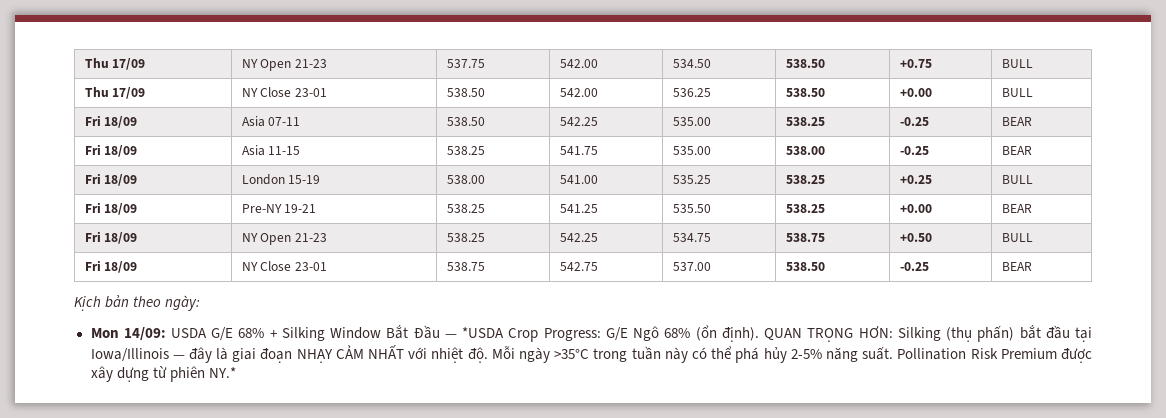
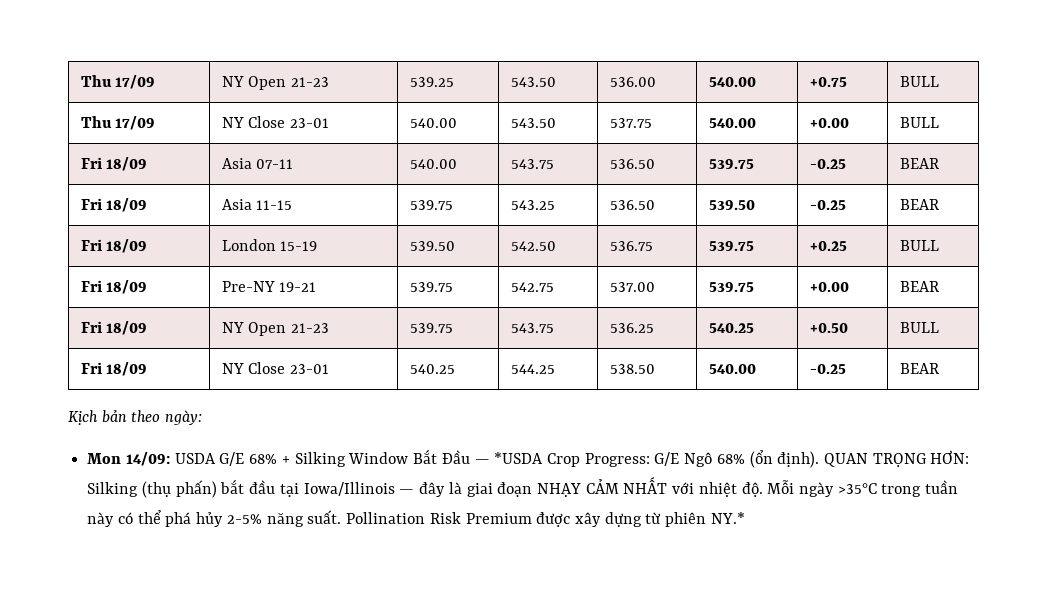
- Thu 17/09 | NY Open 21-23 | 537.75 | 542.00 | 534.50 | 538.50 | +0.75 | BULL
+ Thu 17/09 | NY Open 21-23 | 539.25 | 543.50 | 536.00 | 540.00 | +0.75 | BULL
- Thu 17/09 | NY Close 23-01 | 538.50 | 542.00 | 536.25 | 538.50 | +0.00 | BULL
+ Thu 17/09 | NY Close 23-01 | 540.00 | 543.50 | 537.75 | 540.00 | +0.00 | BULL
- Fri 18/09 | Asia 07-11 | 538.50 | 542.25 | 535.00 | 538.25 | -0.25 | BEAR
+ Fri 18/09 | Asia 07-11 | 540.00 | 543.75 | 536.50 | 539.75 | -0.25 | BEAR
- Fri 18/09 | Asia 11-15 | 538.25 | 541.75 | 535.00 | 538.00 | -0.25 | BEAR
+ Fri 18/09 | Asia 11-15 | 539.75 | 543.25 | 536.50 | 539.50 | -0.25 | BEAR
- Fri 18/09 | London 15-19 | 538.00 | 541.00 | 535.25 | 538.25 | +0.25 | BULL
+ Fri 18/09 | London 15-19 | 539.50 | 542.50 | 536.75 | 539.75 | +0.25 | BULL
- Fri 18/09 | Pre-NY 19-21 | 538.25 | 541.25 | 535.50 | 538.25 | +0.00 | BEAR
+ Fri 18/09 | Pre-NY 19-21 | 539.75 | 542.75 | 537.00 | 539.75 | +0.00 | BEAR
- Fri 18/09 | NY Open 21-23 | 538.25 | 542.25 | 534.75 | 538.75 | +0.50 | BULL
+ Fri 18/09 | NY Open 21-23 | 539.75 | 543.75 | 536.25 | 540.25 | +0.50 | BULL
- Fri 18/09 | NY Close 23-01 | 538.75 | 542.75 | 537.00 | 538.50 | -0.25 | BEAR
+ Fri 18/09 | NY Close 23-01 | 540.25 | 544.25 | 538.50 | 540.00 | -0.25 | BEAR

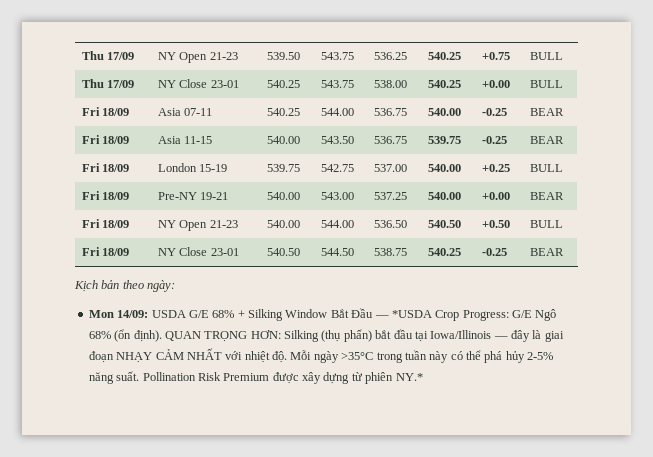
- Thu 17/09 | NY Open 21-23 | 539.25 | 543.50 | 536.00 | 540.00 | +0.75 | BULL
+ Thu 17/09 | NY Open 21-23 | 539.50 | 543.75 | 536.25 | 540.25 | +0.75 | BULL
- Thu 17/09 | NY Close 23-01 | 540.00 | 543.50 | 537.75 | 540.00 | +0.00 | BULL
+ Thu 17/09 | NY Close 23-01 | 540.25 | 543.75 | 538.00 | 540.25 | +0.00 | BULL
- Fri 18/09 | Asia 07-11 | 540.00 | 543.75 | 536.50 | 539.75 | -0.25 | BEAR
+ Fri 18/09 | Asia 07-11 | 540.25 | 544.00 | 536.75 | 540.00 | -0.25 | BEAR
- Fri 18/09 | Asia 11-15 | 539.75 | 543.25 | 536.50 | 539.50 | -0.25 | BEAR
+ Fri 18/09 | Asia 11-15 | 540.00 | 543.50 | 536.75 | 539.75 | -0.25 | BEAR
- Fri 18/09 | London 15-19 | 539.50 | 542.50 | 536.75 | 539.75 | +0.25 | BULL
+ Fri 18/09 | London 15-19 | 539.75 | 542.75 | 537.00 | 540.00 | +0.25 | BULL
- Fri 18/09 | Pre-NY 19-21 | 539.75 | 542.75 | 537.00 | 539.75 | +0.00 | BEAR
+ Fri 18/09 | Pre-NY 19-21 | 540.00 | 543.00 | 537.25 | 540.00 | +0.00 | BEAR
- Fri 18/09 | NY Open 21-23 | 539.75 | 543.75 | 536.25 | 540.25 | +0.50 | BULL
+ Fri 18/09 | NY Open 21-23 | 540.00 | 544.00 | 536.50 | 540.50 | +0.50 | BULL
- Fri 18/09 | NY Close 23-01 | 540.25 | 544.25 | 538.50 | 540.00 | -0.25 | BEAR
+ Fri 18/09 | NY Close 23-01 | 540.50 | 544.50 | 538.75 | 540.25 | -0.25 | BEAR

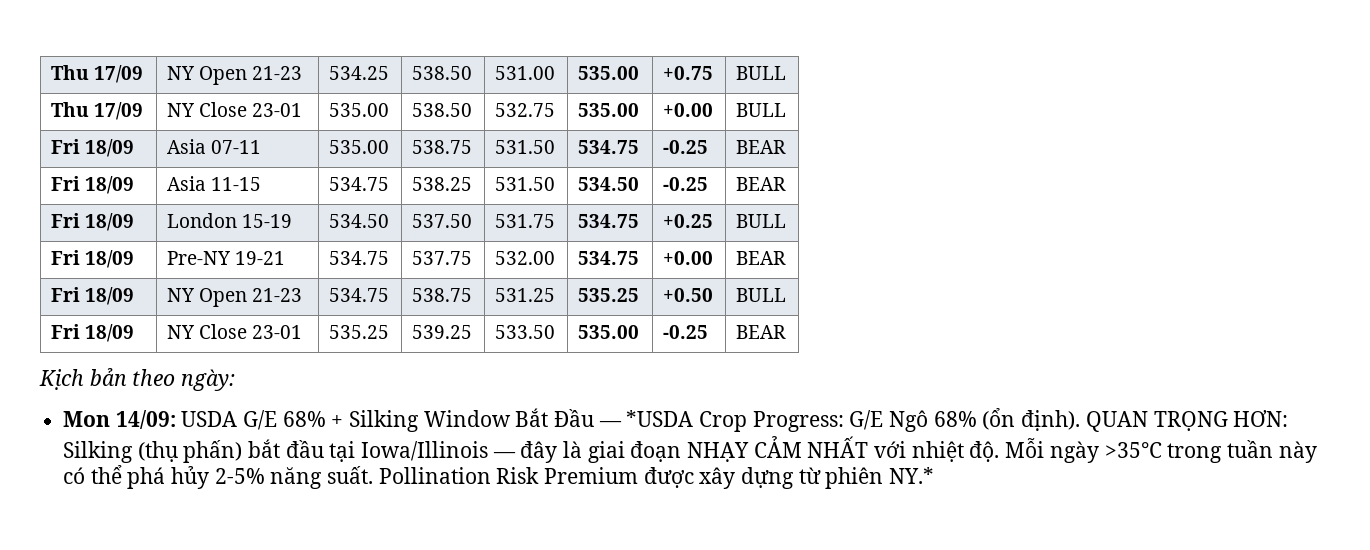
- Thu 17/09 | NY Open 21-23 | 539.50 | 543.75 | 536.25 | 540.25 | +0.75 | BULL
+ Thu 17/09 | NY Open 21-23 | 534.25 | 538.50 | 531.00 | 535.00 | +0.75 | BULL
- Thu 17/09 | NY Close 23-01 | 540.25 | 543.75 | 538.00 | 540.25 | +0.00 | BULL
+ Thu 17/09 | NY Close 23-01 | 535.00 | 538.50 | 532.75 | 535.00 | +0.00 | BULL
- Fri 18/09 | Asia 07-11 | 540.25 | 544.00 | 536.75 | 540.00 | -0.25 | BEAR
+ Fri 18/09 | Asia 07-11 | 535.00 | 538.75 | 531.50 | 534.75 | -0.25 | BEAR
- Fri 18/09 | Asia 11-15 | 540.00 | 543.50 | 536.75 | 539.75 | -0.25 | BEAR
+ Fri 18/09 | Asia 11-15 | 534.75 | 538.25 | 531.50 | 534.50 | -0.25 | BEAR
- Fri 18/09 | London 15-19 | 539.75 | 542.75 | 537.00 | 540.00 | +0.25 | BULL
+ Fri 18/09 | London 15-19 | 534.50 | 537.50 | 531.75 | 534.75 | +0.25 | BULL
- Fri 18/09 | Pre-NY 19-21 | 540.00 | 543.00 | 537.25 | 540.00 | +0.00 | BEAR
+ Fri 18/09 | Pre-NY 19-21 | 534.75 | 537.75 | 532.00 | 534.75 | +0.00 | BEAR
- Fri 18/09 | NY Open 21-23 | 540.00 | 544.00 | 536.50 | 540.50 | +0.50 | BULL
+ Fri 18/09 | NY Open 21-23 | 534.75 | 538.75 | 531.25 | 535.25 | +0.50 | BULL
- Fri 18/09 | NY Close 23-01 | 540.50 | 544.50 | 538.75 | 540.25 | -0.25 | BEAR
+ Fri 18/09 | NY Close 23-01 | 535.25 | 539.25 | 533.50 | 535.00 | -0.25 | BEAR

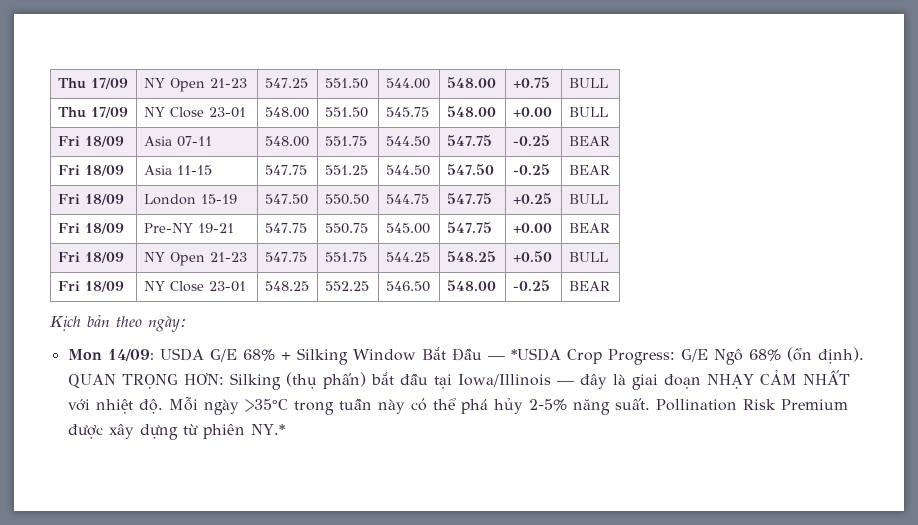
- Thu 17/09 | NY Open 21-23 | 534.25 | 538.50 | 531.00 | 535.00 | +0.75 | BULL
+ Thu 17/09 | NY Open 21-23 | 547.25 | 551.50 | 544.00 | 548.00 | +0.75 | BULL
- Thu 17/09 | NY Close 23-01 | 535.00 | 538.50 | 532.75 | 535.00 | +0.00 | BULL
+ Thu 17/09 | NY Close 23-01 | 548.00 | 551.50 | 545.75 | 548.00 | +0.00 | BULL
- Fri 18/09 | Asia 07-11 | 535.00 | 538.75 | 531.50 | 534.75 | -0.25 | BEAR
+ Fri 18/09 | Asia 07-11 | 548.00 | 551.75 | 544.50 | 547.75 | -0.25 | BEAR
- Fri 18/09 | Asia 11-15 | 534.75 | 538.25 | 531.50 | 534.50 | -0.25 | BEAR
+ Fri 18/09 | Asia 11-15 | 547.75 | 551.25 | 544.50 | 547.50 | -0.25 | BEAR
- Fri 18/09 | London 15-19 | 534.50 | 537.50 | 531.75 | 534.75 | +0.25 | BULL
+ Fri 18/09 | London 15-19 | 547.50 | 550.50 | 544.75 | 547.75 | +0.25 | BULL
- Fri 18/09 | Pre-NY 19-21 | 534.75 | 537.75 | 532.00 | 534.75 | +0.00 | BEAR
+ Fri 18/09 | Pre-NY 19-21 | 547.75 | 550.75 | 545.00 | 547.75 | +0.00 | BEAR
- Fri 18/09 | NY Open 21-23 | 534.75 | 538.75 | 531.25 | 535.25 | +0.50 | BULL
+ Fri 18/09 | NY Open 21-23 | 547.75 | 551.75 | 544.25 | 548.25 | +0.50 | BULL
- Fri 18/09 | NY Close 23-01 | 535.25 | 539.25 | 533.50 | 535.00 | -0.25 | BEAR
+ Fri 18/09 | NY Close 23-01 | 548.25 | 552.25 | 546.50 | 548.00 | -0.25 | BEAR

